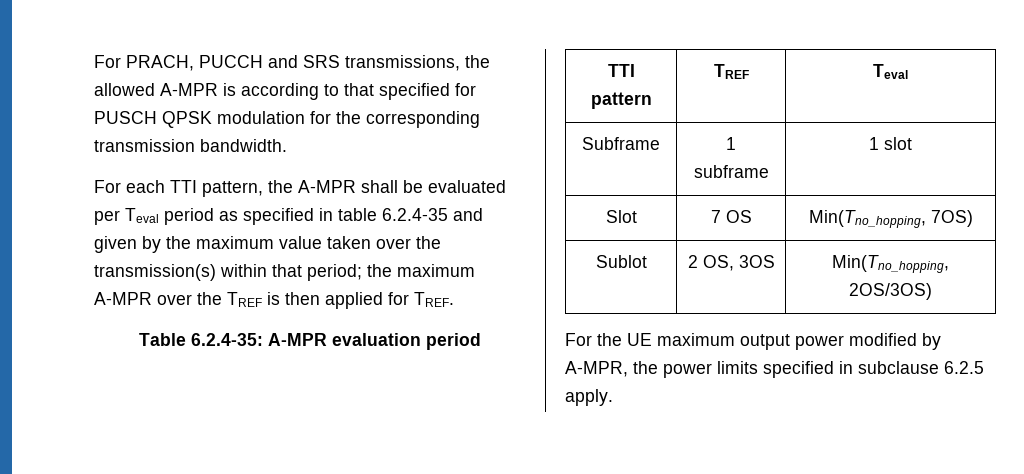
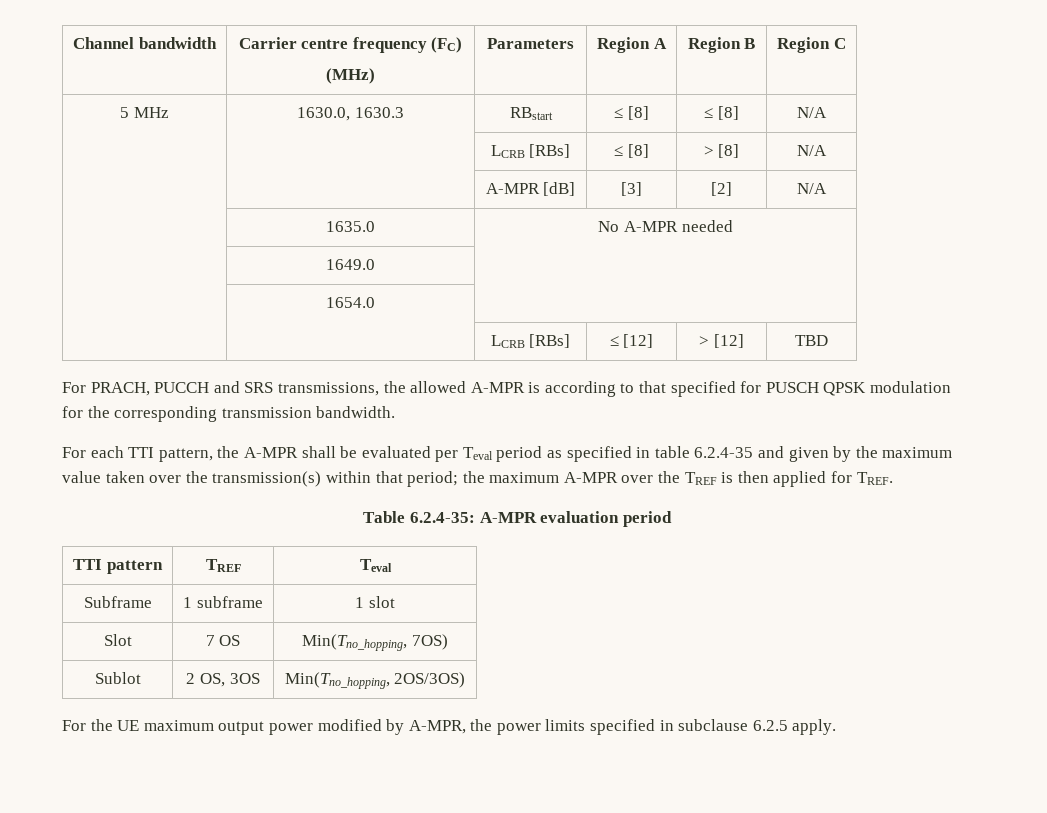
+ Channel bandwidth | Carrier centre frequency (FC)
+ (MHz) | Parameters | Region A | Region B | Region C
+ 5 MHz | 1630.0, 1630.3 | RBstart | ≤ [8] | ≤ [8] | N/A
+ | | LCRB [RBs] | ≤ [8] | > [8] | N/A
+ | | A-MPR [dB] | [3] | [2] | N/A
+ | 1635.0 | No A-MPR needed
+ | 1649.0 |
+ | 1654.0 |
+ | | LCRB [RBs] | ≤ [12] | > [12] | TBD

